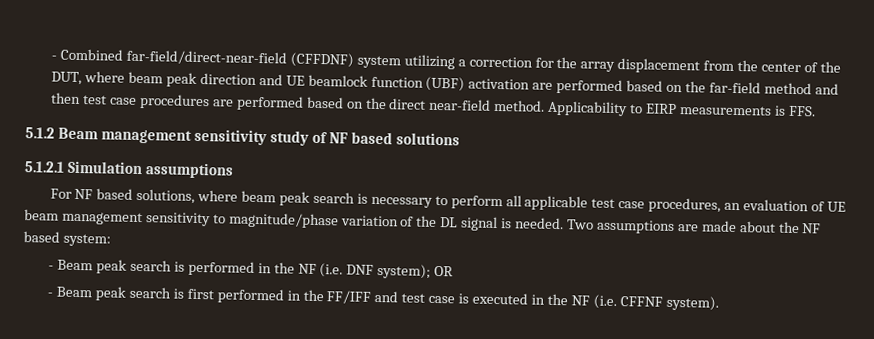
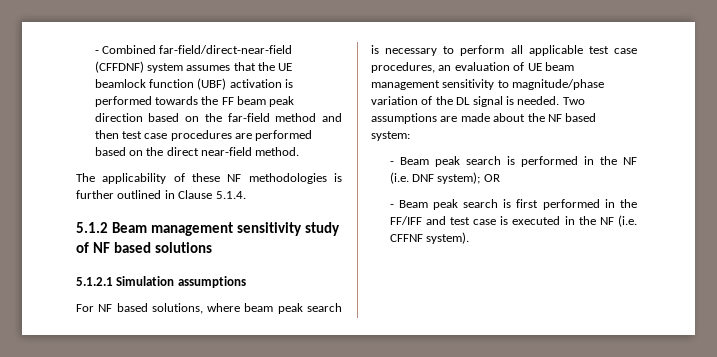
- - Combined far-field/direct-near-field (CFFDNF) system utilizing a correction for the array displacement from the center of the DUT, where beam peak direction and UE beamlock function (UBF) activation are performed based on the far-field method and then test case procedures are performed based on the direct near-field method. Applicability to EIRP measurements is FFS.
+ - Combined far-field/direct-near-field (CFFDNF) system assumes that the UE beamlock function (UBF) activation is performed towards the FF beam peak direction based on the far-field method and then test case procedures are performed based on the direct near-field method.
+ The applicability of these NF methodologies is further outlined in Clause 5.1.4.

